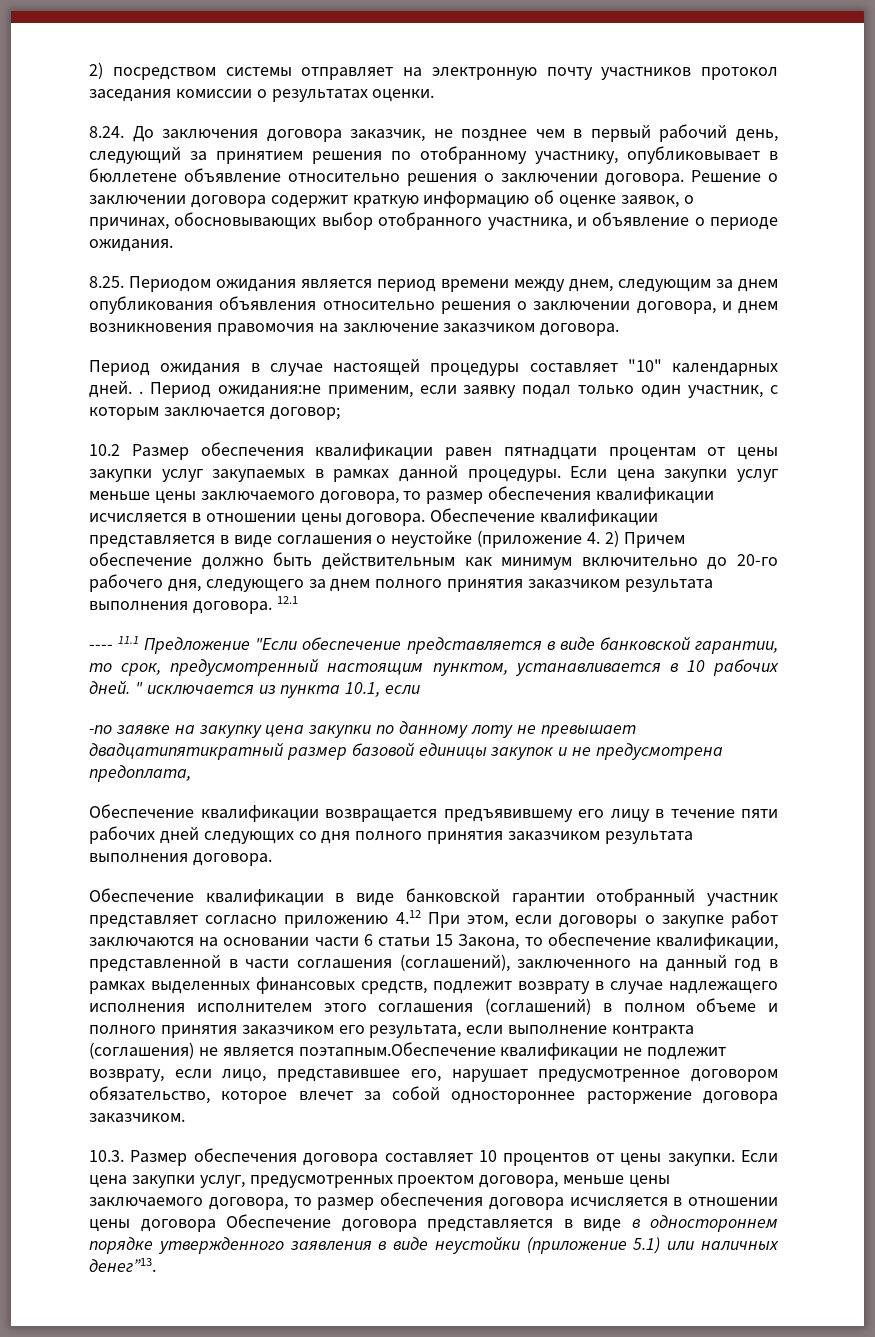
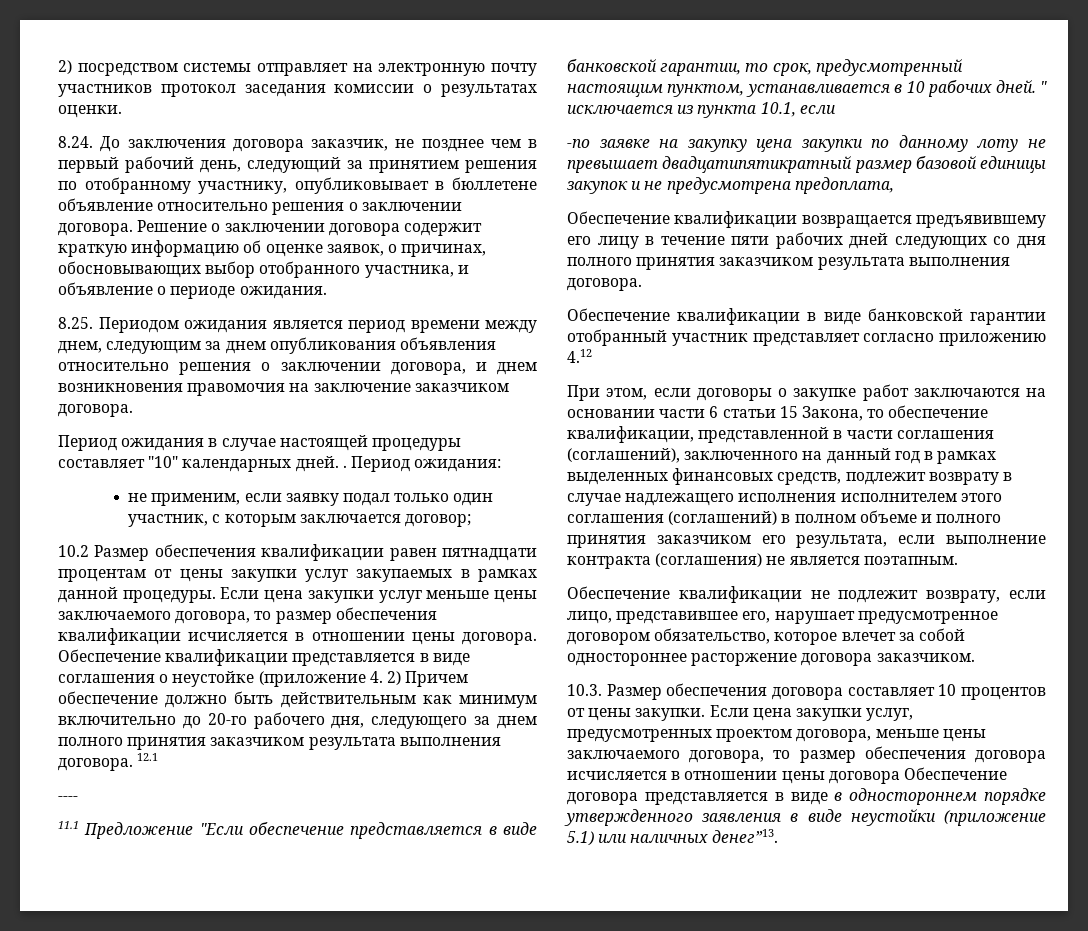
- Период ожидания:не применим, если заявку подал только один участник, с которым заключается договор;
+ Период ожидания:
+ не применим, если заявку подал только один участник, с которым заключается договор;
- ---- 11.1 Предложение "Если обеспечение представляется в виде банковской гарантии, то срок, предусмотренный настоящим пунктом, устанавливается в 10 рабочих дней.
+ ----
+ 11.1 Предложение "Если обеспечение представляется в виде банковской гарантии, то срок, предусмотренный настоящим пунктом, устанавливается в 10 рабочих дней.
- Обеспечение квалификации в виде банковской гарантии отобранный участник представляет согласно приложению 4.12 При этом, если договоры о закупке работ заключаются на основании части 6 статьи 15 Закона, то обеспечение квалификации, представленной в части соглашения (соглашений), заключенного на данный год в рамках выделенных финансовых средств, подлежит возврату в случае надлежащего исполнения исполнителем этого соглашения (соглашений) в полном объеме и полного принятия заказчиком его результата, если выполнение контракта (соглашения) не является поэтапным.Обеспечение квалификации не подлежит возврату, если лицо, представившее его, нарушает предусмотренное договором обязательство, которое влечет за собой одностороннее расторжение договора заказчиком.
+ Обеспечение квалификации в виде банковской гарантии отобранный участник представляет согласно приложению 4.12
+ При этом, если договоры о закупке работ заключаются на основании части 6 статьи 15 Закона, то обеспечение квалификации, представленной в части соглашения (соглашений), заключенного на данный год в рамках выделенных финансовых средств, подлежит возврату в случае надлежащего исполнения исполнителем этого соглашения (соглашений) в полном объеме и полного принятия заказчиком его результата, если выполнение контракта (соглашения) не является поэтапным.
+ Обеспечение квалификации не подлежит возврату, если лицо, представившее его, нарушает предусмотренное договором обязательство, которое влечет за собой одностороннее расторжение договора заказчиком.

